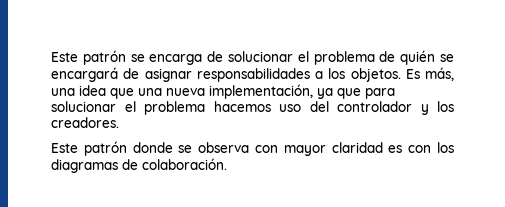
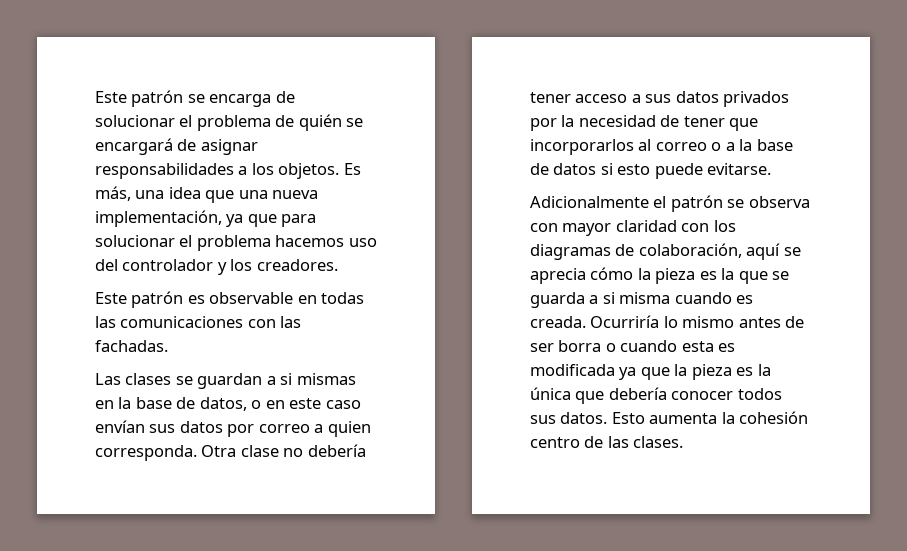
- Este patrón donde se observa con mayor claridad es con los diagramas de colaboración.
+ Este patrón es observable en todas las comunicaciones con las fachadas.
+ Las clases se guardan a si mismas en la base de datos, o en este caso envían sus datos por correo a quien corresponda. Otra clase no debería tener acceso a sus datos privados por la necesidad de tener que incorporarlos al correo o a la base de datos si esto puede evitarse.
+ Adicionalmente el patrón se observa con mayor claridad con los diagramas de colaboración, aquí se aprecia cómo la pieza es la que se guarda a si misma cuando es creada. Ocurriría lo mismo antes de ser borra o cuando esta es modificada ya que la pieza es la única que debería conocer todos sus datos. Esto aumenta la cohesión centro de las clases.

